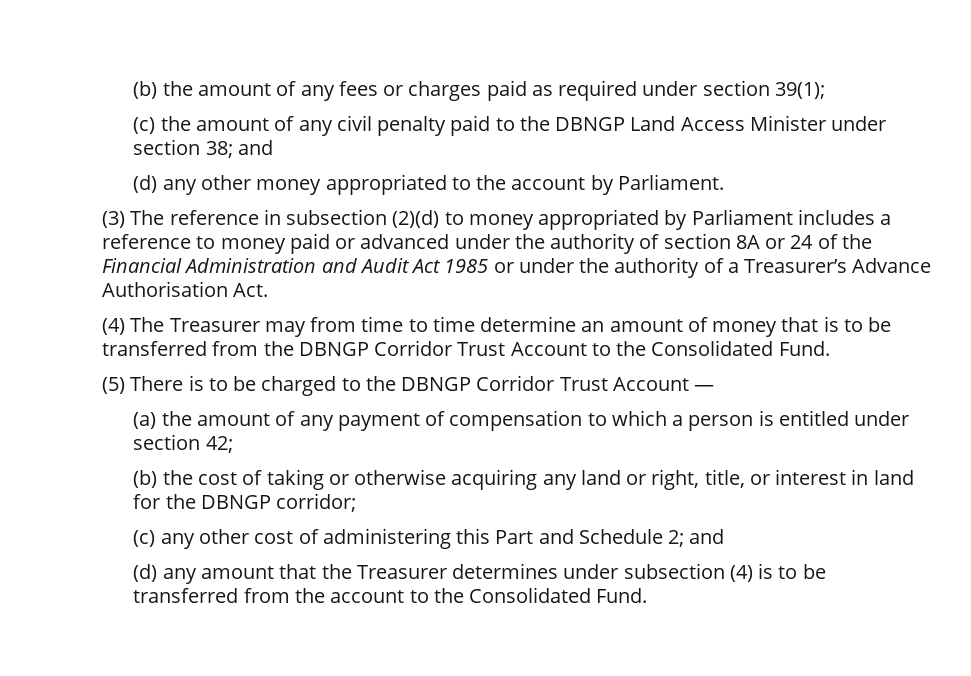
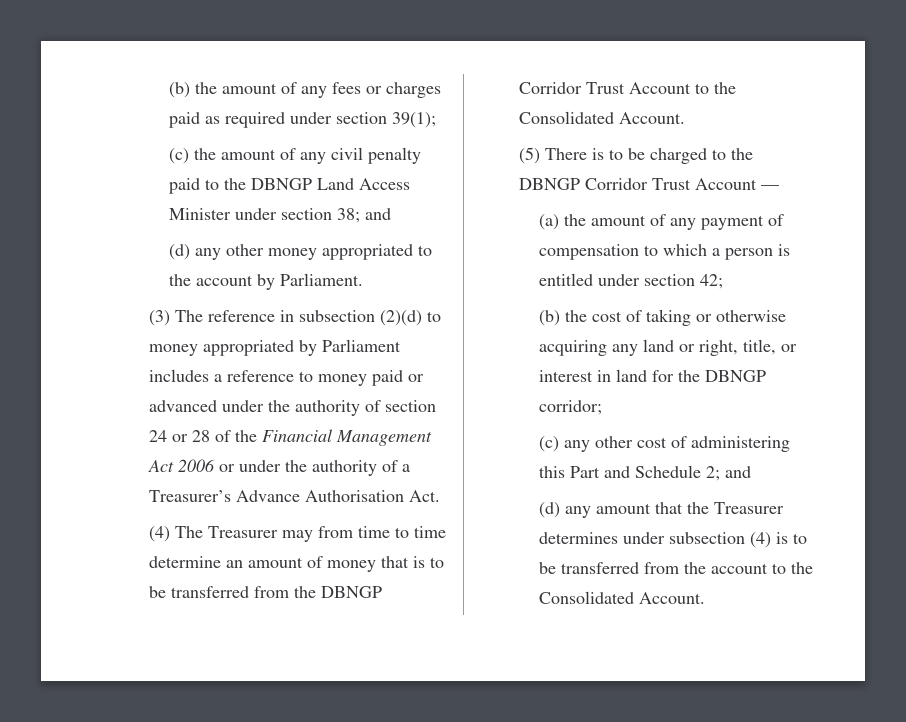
- (3) The reference in subsection (2)(d) to money appropriated by Parliament includes a reference to money paid or advanced under the authority of section 8A or 24 of the Financial Administration and Audit Act 1985 or under the authority of a Treasurer’s Advance Authorisation Act.
+ (3) The reference in subsection (2)(d) to money appropriated by Parliament includes a reference to money paid or advanced under the authority of section 24 or 28 of the Financial Management Act 2006 or under the authority of a Treasurer’s Advance Authorisation Act.
- (4) The Treasurer may from time to time determine an amount of money that is to be transferred from the DBNGP Corridor Trust Account to the Consolidated Fund.
+ (4) The Treasurer may from time to time determine an amount of money that is to be transferred from the DBNGP Corridor Trust Account to the Consolidated Account.
- (d) any amount that the Treasurer determines under subsection (4) is to be transferred from the account to the Consolidated Fund.
+ (d) any amount that the Treasurer determines under subsection (4) is to be transferred from the account to the Consolidated Account.

